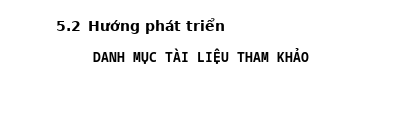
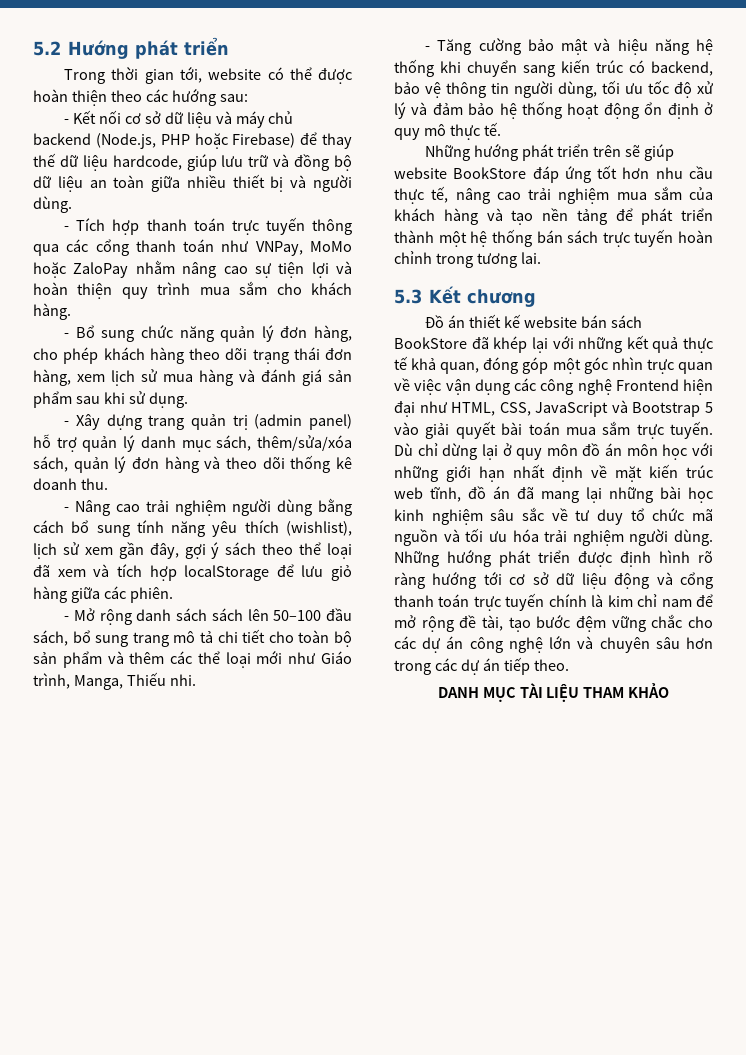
+ Trong thời gian tới, website có thể được hoàn thiện theo các hướng sau:
+ - Kết nối cơ sở dữ liệu và máy chủ backend (Node.js, PHP hoặc Firebase) để thay thế dữ liệu hardcode, giúp lưu trữ và đồng bộ dữ liệu an toàn giữa nhiều thiết bị và người dùng.
+ - Tích hợp thanh toán trực tuyến thông qua các cổng thanh toán như VNPay, MoMo hoặc ZaloPay nhằm nâng cao sự tiện lợi và hoàn thiện quy trình mua sắm cho khách hàng.
+ - Bổ sung chức năng quản lý đơn hàng, cho phép khách hàng theo dõi trạng thái đơn hàng, xem lịch sử mua hàng và đánh giá sản phẩm sau khi sử dụng.
+ - Xây dựng trang quản trị (admin panel) hỗ trợ quản lý danh mục sách, thêm/sửa/xóa sách, quản lý đơn hàng và theo dõi thống kê doanh thu.
+ - Nâng cao trải nghiệm người dùng bằng cách bổ sung tính năng yêu thích (wishlist), lịch sử xem gần đây, gợi ý sách theo thể loại đã xem và tích hợp localStorage để lưu giỏ hàng giữa các phiên.
+ - Mở rộng danh sách sách lên 50–100 đầu sách, bổ sung trang mô tả chi tiết cho toàn bộ sản phẩm và thêm các thể loại mới như Giáo trình, Manga, Thiếu nhi.
+ - Tăng cường bảo mật và hiệu năng hệ thống khi chuyển sang kiến trúc có backend, bảo vệ thông tin người dùng, tối ưu tốc độ xử lý và đảm bảo hệ thống hoạt động ổn định ở quy mô thực tế.
+ Những hướng phát triển trên sẽ giúp website BookStore đáp ứng tốt hơn nhu cầu thực tế, nâng cao trải nghiệm mua sắm của khách hàng và tạo nền tảng để phát triển thành một hệ thống bán sách trực tuyến hoàn chỉnh trong tương lai.
+ 5.3 Kết chương
+ Đồ án thiết kế website bán sách BookStore đã khép lại với những kết quả thực tế khả quan, đóng góp một góc nhìn trực quan về việc vận dụng các công nghệ Frontend hiện đại như HTML, CSS, JavaScript và Bootstrap 5 vào giải quyết bài toán mua sắm trực tuyến. Dù chỉ dừng lại ở quy môn đồ án môn học với những giới hạn nhất định về mặt kiến trúc web tĩnh, đồ án đã mang lại những bài học kinh nghiệm sâu sắc về tư duy tổ chức mã nguồn và tối ưu hóa trải nghiệm người dùng. Những hướng phát triển được định hình rõ ràng hướng tới cơ sở dữ liệu động và cổng thanh toán trực tuyến chính là kim chỉ nam để mở rộng đề tài, tạo bước đệm vững chắc cho các dự án công nghệ lớn và chuyên sâu hơn trong các dự án tiếp theo.

